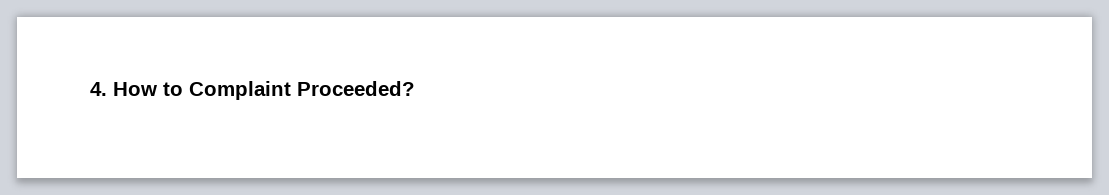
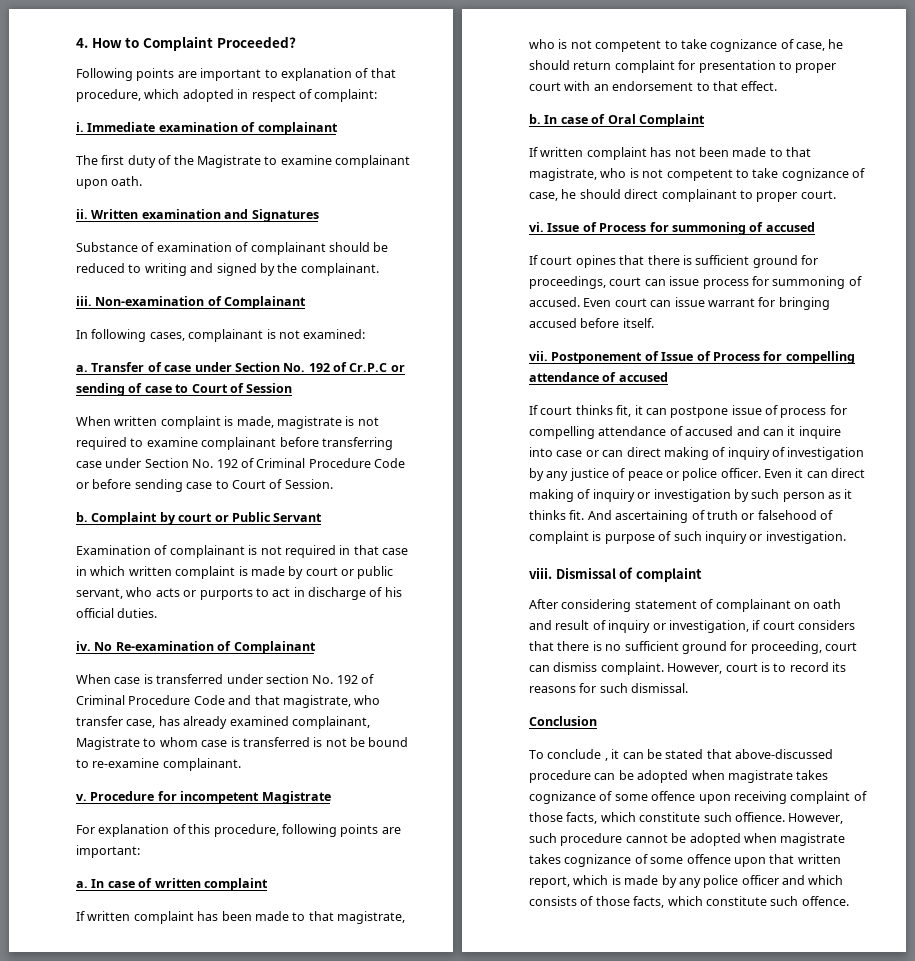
+ Following points are important to explanation of that procedure, which adopted in respect of complaint:
+ i. Immediate examination of complainant
+ The first duty of the Magistrate to examine complainant upon oath.
+ ii. Written examination and Signatures
+ Substance of examination of complainant should be reduced to writing and signed by the complainant.
+ iii. Non-examination of Complainant
+ In following cases, complainant is not examined:
+ a. Transfer of case under Section No. 192 of Cr.P.C or sending of case to Court of Session
+ When written complaint is made, magistrate is not required to examine complainant before transferring case under Section No. 192 of Criminal Procedure Code or before sending case to Court of Session.
+ b. Complaint by court or Public Servant
+ Examination of complainant is not required in that case in which written complaint is made by court or public servant, who acts or purports to act in discharge of his official duties.
+ iv. No Re-examination of Complainant
+ When case is transferred under section No. 192 of Criminal Procedure Code and that magistrate, who transfer case, has already examined complainant, Magistrate to whom case is transferred is not be bound to re-examine complainant.
+ v. Procedure for incompetent Magistrate
+ For explanation of this procedure, following points are important:
+ a. In case of written complaint
+ If written complaint has been made to that magistrate, who is not competent to take cognizance of case, he should return complaint for presentation to proper court with an endorsement to that effect.
+ b. In case of Oral Complaint
+ If written complaint has not been made to that magistrate, who is not competent to take cognizance of case, he should direct complainant to proper court.
+ vi. Issue of Process for summoning of accused
+ If court opines that there is sufficient ground for proceedings, court can issue process for summoning of accused. Even court can issue warrant for bringing accused before itself.
+ vii. Postponement of Issue of Process for compelling attendance of accused
+ If court thinks fit, it can postpone issue of process for compelling attendance of accused and can it inquire into case or can direct making of inquiry of investigation by any justice of peace or police officer. Even it can direct making of inquiry or investigation by such person as it thinks fit. And ascertaining of truth or falsehood of complaint is purpose of such inquiry or investigation.
+ viii. Dismissal of complaint
+ After considering statement of complainant on oath and result of inquiry or investigation, if court considers that there is no sufficient ground for proceeding, court can dismiss complaint. However, court is to record its reasons for such dismissal.
+ Conclusion
+ To conclude , it can be stated that above-discussed procedure can be adopted when magistrate takes cognizance of some offence upon receiving complaint of those facts, which constitute such offience. However, such procedure cannot be adopted when magistrate takes cognizance of some offence upon that written report, which is made by any police officer and which consists of those facts, which constitute such offence.

